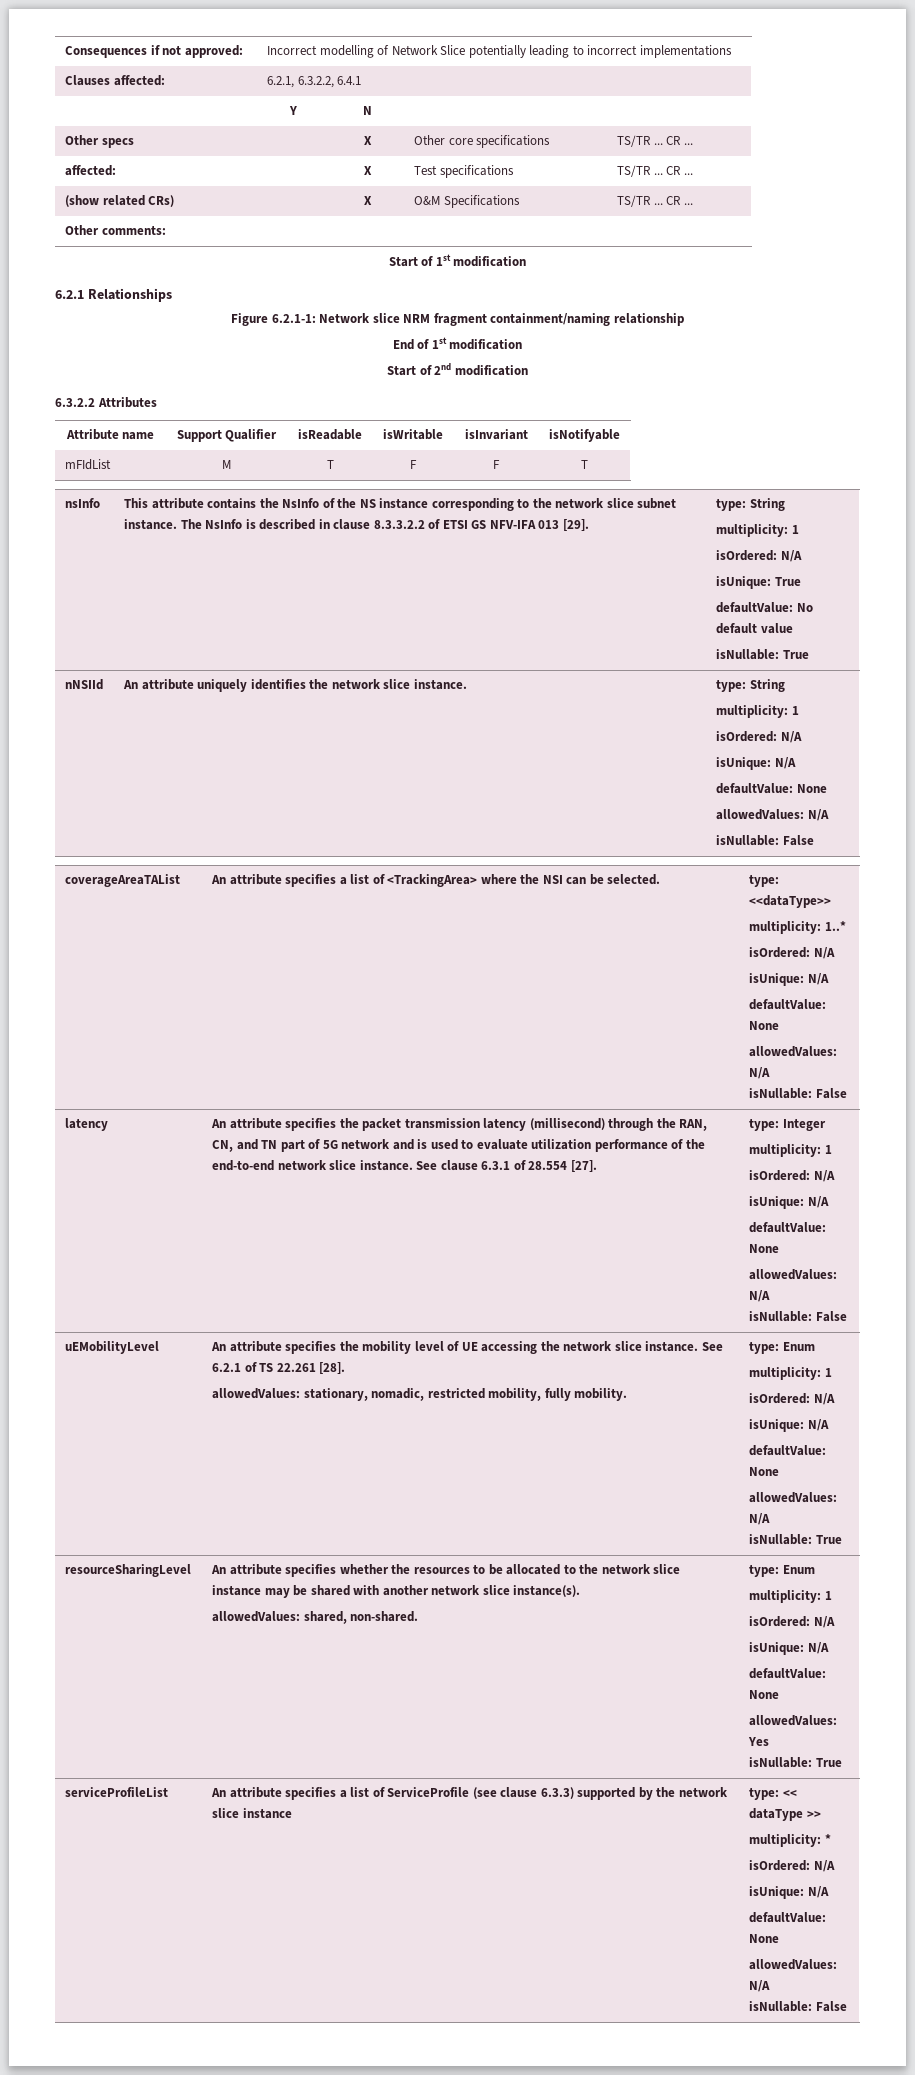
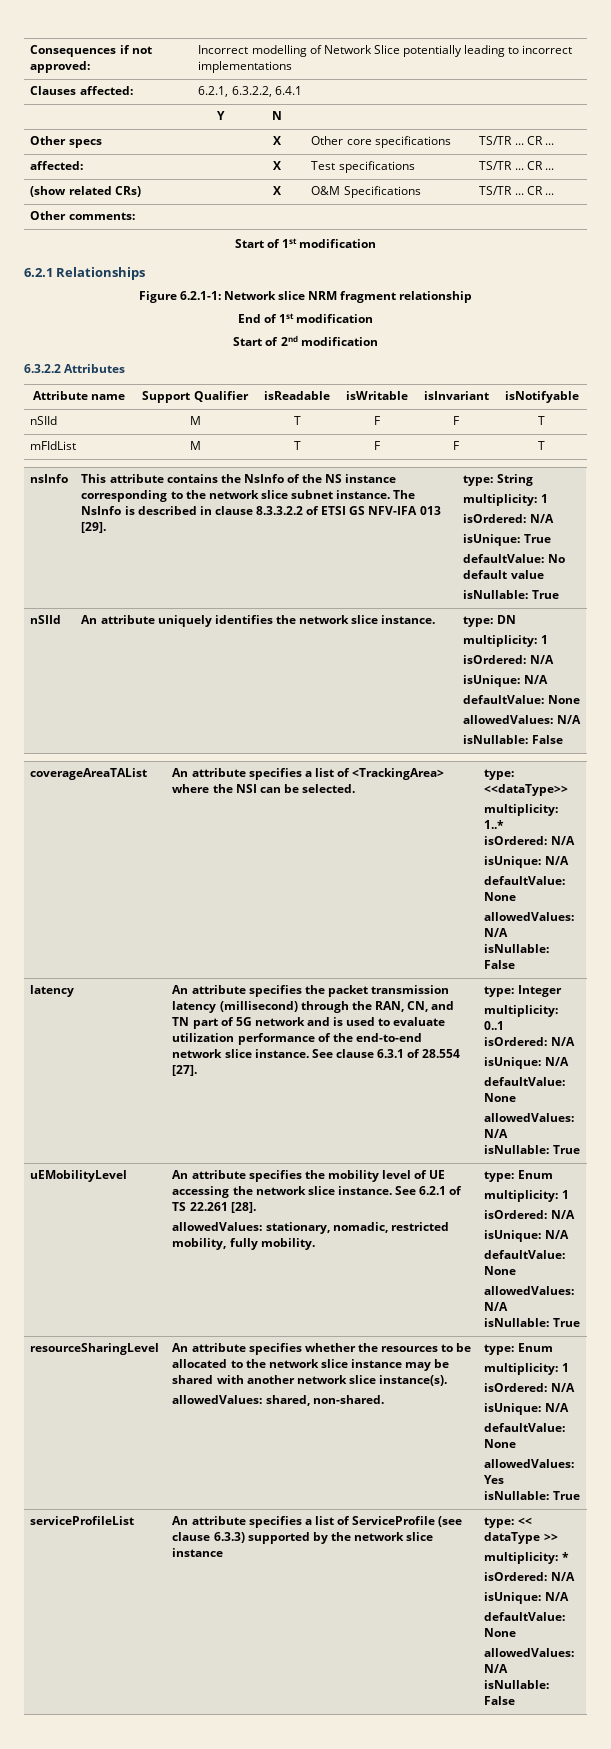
- Figure 6.2.1-1: Network slice NRM fragment containment/naming relationship
+ Figure 6.2.1-1: Network slice NRM fragment relationship
+ nSIId | M | T | F | F | T
- nNSIId | An attribute uniquely identifies the network slice instance. | type: String
+ nSIId | An attribute uniquely identifies the network slice instance. | type: DN
  type: Integer
- multiplicity: 1
+ multiplicity: 0..1
  isOrdered: N/A
  isUnique: N/A
  defaultValue: None
  allowedValues: N/A
- isNullable: False
+ isNullable: True

